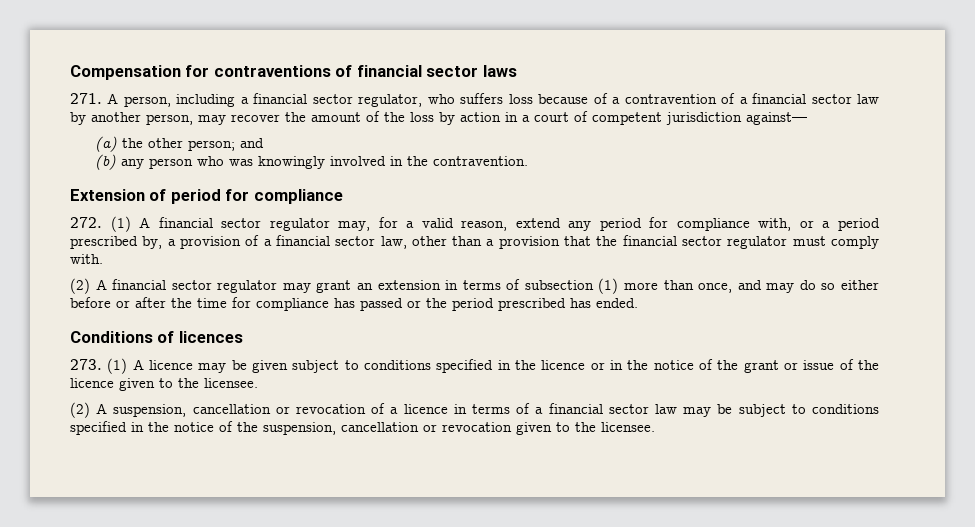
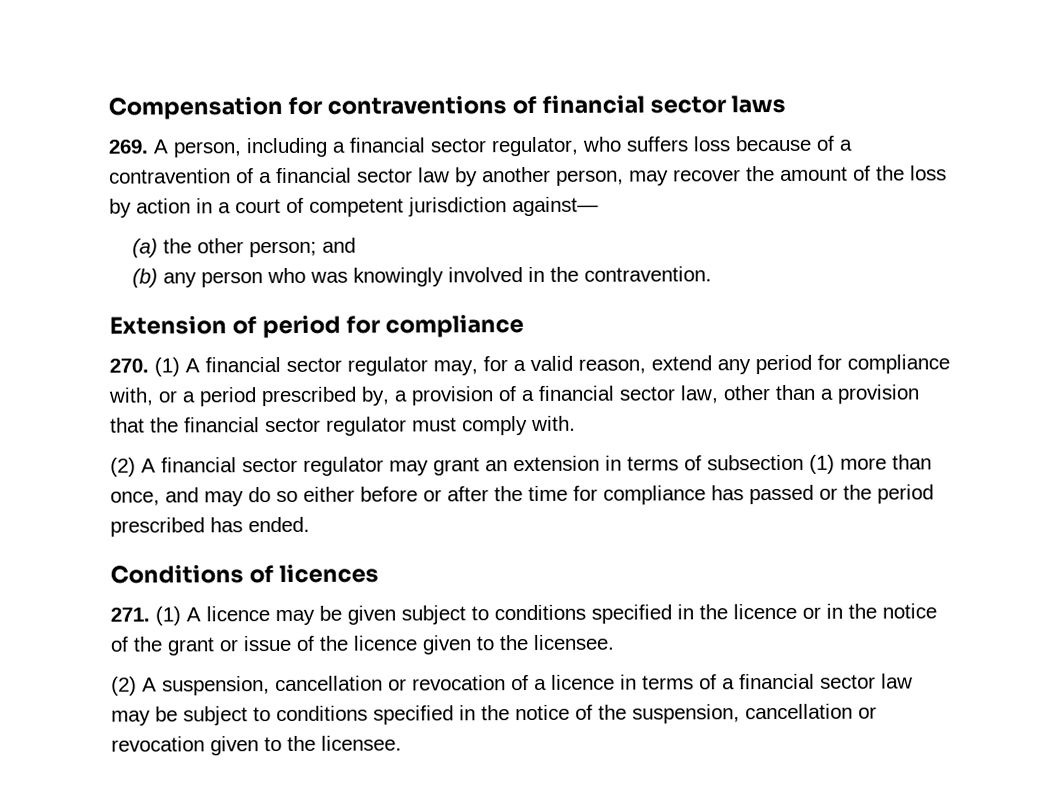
- 271. A person, including a financial sector regulator, who suffers loss because of a contravention of a financial sector law by another person, may recover the amount of the loss by action in a court of competent jurisdiction against—
+ 269. A person, including a financial sector regulator, who suffers loss because of a contravention of a financial sector law by another person, may recover the amount of the loss by action in a court of competent jurisdiction against—
- 272. (1) A financial sector regulator may, for a valid reason, extend any period for compliance with, or a period prescribed by, a provision of a financial sector law, other than a provision that the financial sector regulator must comply with.
+ 270. (1) A financial sector regulator may, for a valid reason, extend any period for compliance with, or a period prescribed by, a provision of a financial sector law, other than a provision that the financial sector regulator must comply with.
- 273. (1) A licence may be given subject to conditions specified in the licence or in the notice of the grant or issue of the licence given to the licensee.
+ 271. (1) A licence may be given subject to conditions specified in the licence or in the notice of the grant or issue of the licence given to the licensee.

